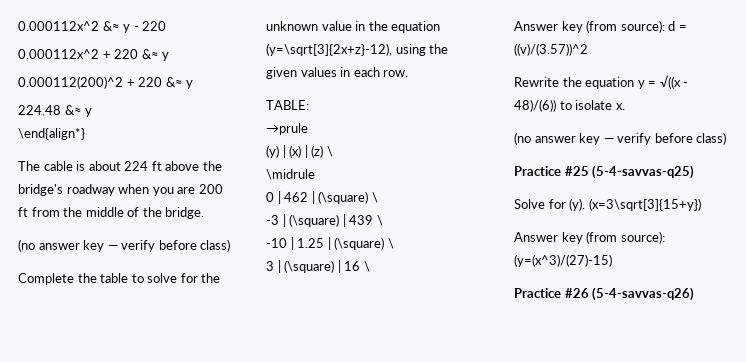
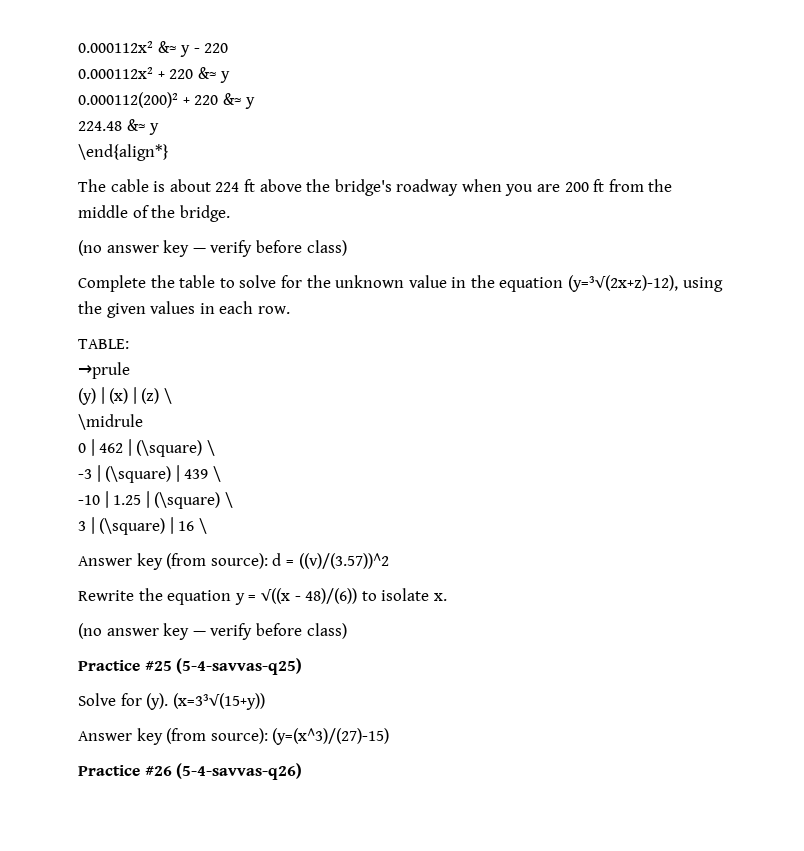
- 0.000112x^2 &≈ y - 220
+ 0.000112x² &≈ y - 220
- 0.000112x^2 + 220 &≈ y
- 0.000112(200)^2 + 220 &≈ y
+ 0.000112x² + 220 &≈ y
+ 0.000112(200)² + 220 &≈ y
- Complete the table to solve for the unknown value in the equation (y=\sqrt[3]{2x+z}-12), using the given values in each row.
+ Complete the table to solve for the unknown value in the equation (y=³√(2x+z)-12), using the given values in each row.
- (x=3\sqrt[3]{15+y})
+ (x=3³√(15+y))

